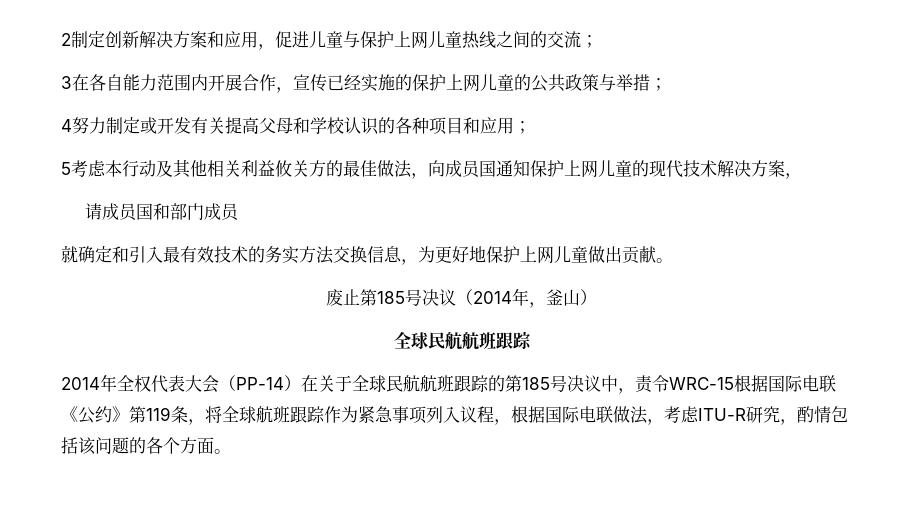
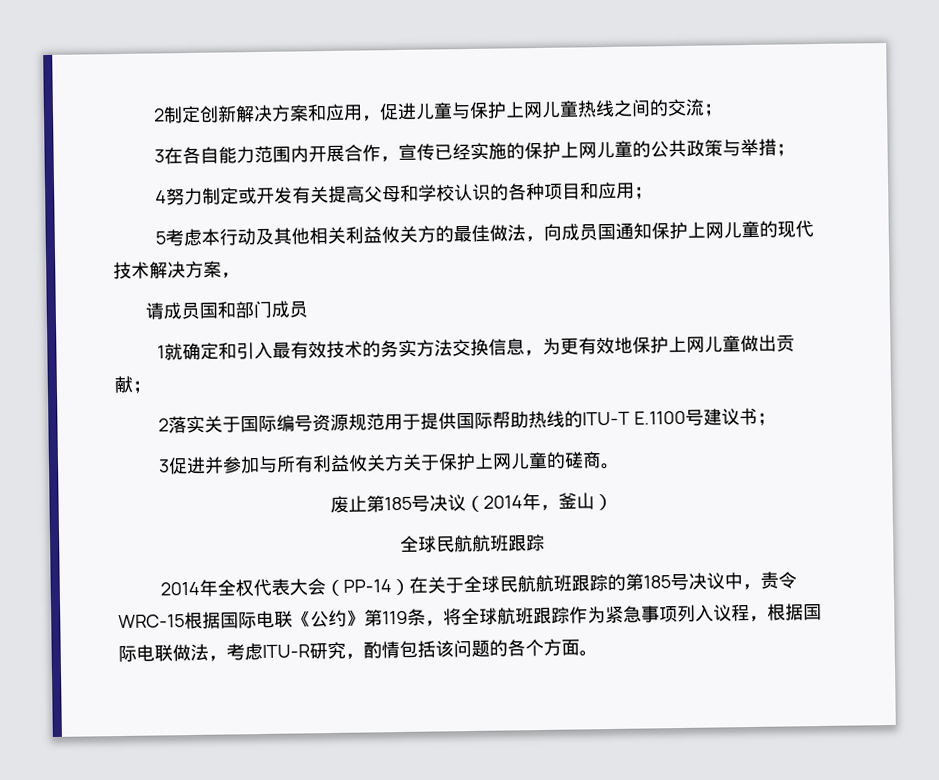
- 就确定和引入最有效技术的务实方法交换信息，为更好地保护上网儿童做出贡献。
+ 1就确定和引入最有效技术的务实方法交换信息，为更有效地保护上网儿童做出贡献；
+ 2落实关于国际编号资源规范用于提供国际帮助热线的ITU-T E.1100号建议书；
+ 3促进并参加与所有利益攸关方关于保护上网儿童的磋商。

